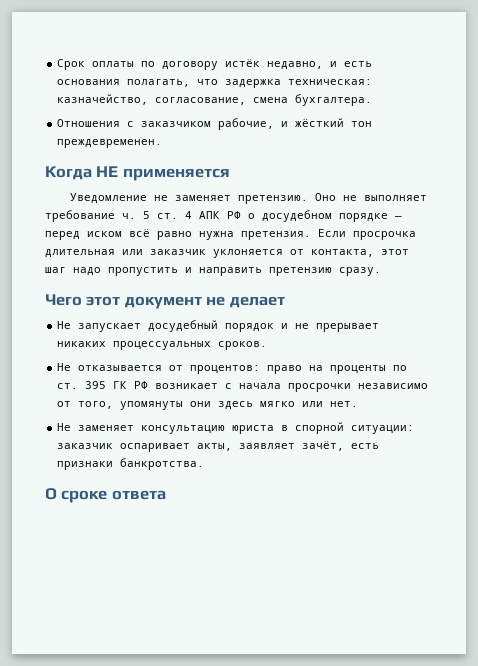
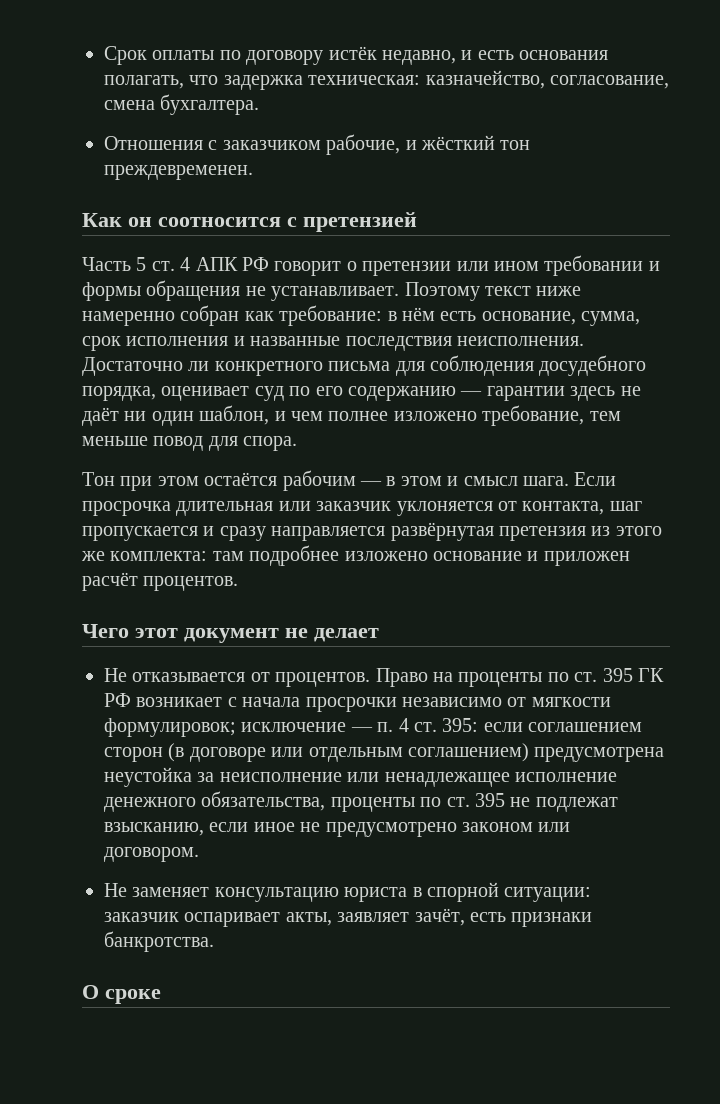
- Когда НЕ применяется
- Уведомление не заменяет претензию. Оно не выполняет требование ч. 5 ст. 4 АПК РФ о досудебном порядке — перед иском всё равно нужна претензия.
+ Как он соотносится с претензией
+ Часть 5 ст. 4 АПК РФ говорит о претензии или ином требовании и формы обращения не устанавливает. Поэтому текст ниже намеренно собран как требование: в нём есть основание, сумма, срок исполнения и названные последствия неисполнения. Достаточно ли конкретного письма для соблюдения досудебного порядка, оценивает суд по его содержанию — гарантии здесь не даёт ни один шаблон, и чем полнее изложено требование, тем меньше повод для спора.
+ Тон при этом остаётся рабочим — в этом и смысл шага.
- Если просрочка длительная или заказчик уклоняется от контакта, этот шаг надо пропустить и направить претензию сразу.
+ Если просрочка длительная или заказчик уклоняется от контакта, шаг пропускается и сразу направляется развёрнутая претензия из этого же комплекта: там подробнее изложено основание и приложен расчёт процентов.
- Не запускает досудебный порядок и не прерывает никаких процессуальных сроков.
- Не отказывается от процентов: право на проценты по ст. 395 ГК РФ возникает с начала просрочки независимо от того, упомянуты они здесь мягко или нет.
+ Не отказывается от процентов. Право на проценты по ст. 395 ГК РФ возникает с начала просрочки независимо от мягкости формулировок; исключение — п. 4 ст. 395: если соглашением сторон (в договоре или отдельным соглашением) предусмотрена неустойка за неисполнение или ненадлежащее исполнение денежного обязательства, проценты по ст. 395 не подлежат взысканию, если иное не предусмотрено законом или договором.
- О сроке ответа
+ О сроке

